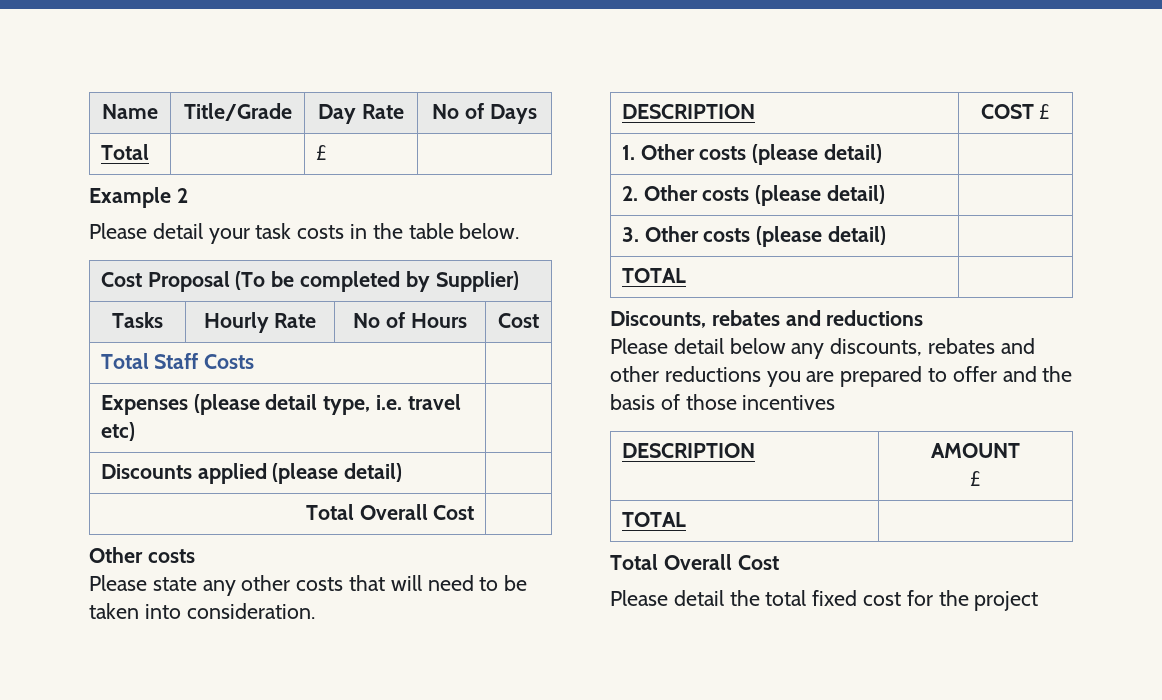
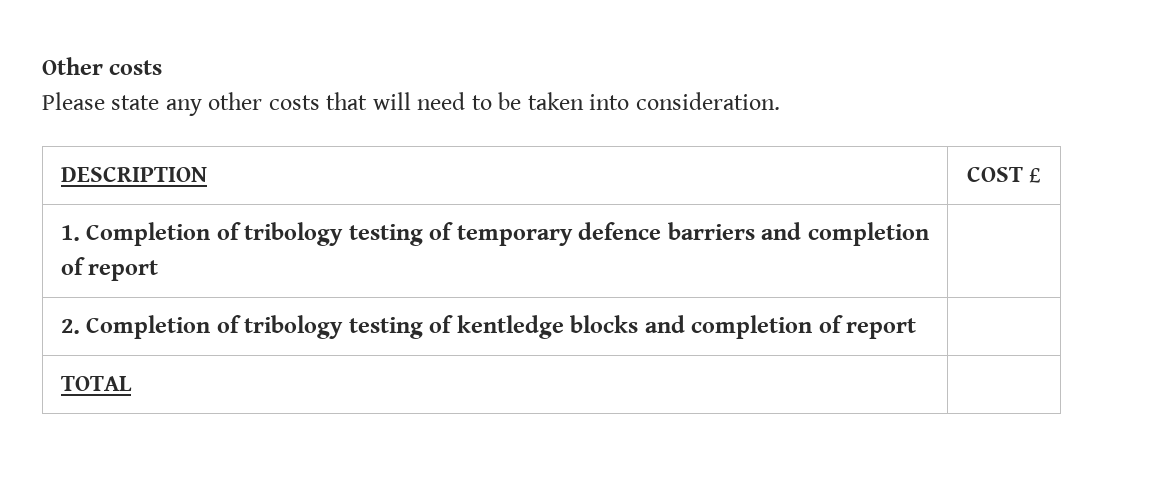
- Name | Title/Grade | Day Rate | No of Days
- Total | | £ |
- Example 2
- Please detail your task costs in the table below.
- Cost Proposal (To be completed by Supplier)
- Tasks | Hourly Rate | No of Hours | Cost
- Total Staff Costs |
- Expenses (please detail type, i.e. travel etc) |
- Discounts applied (please detail) |
- Total Overall Cost |
- 1. Other costs (please detail) |
- 2. Other costs (please detail) |
- 3. Other costs (please detail) |
+ 1. Completion of tribology testing of temporary defence barriers and completion of report |
+ 2. Completion of tribology testing of kentledge blocks and completion of report |
  TOTAL |
- Discounts, rebates and reductions
- Please detail below any discounts, rebates and other reductions you are prepared to offer and the basis of those incentives
- DESCRIPTION | AMOUNT
- £
- TOTAL |
- Total Overall Cost
- Please detail the total fixed cost for the project

